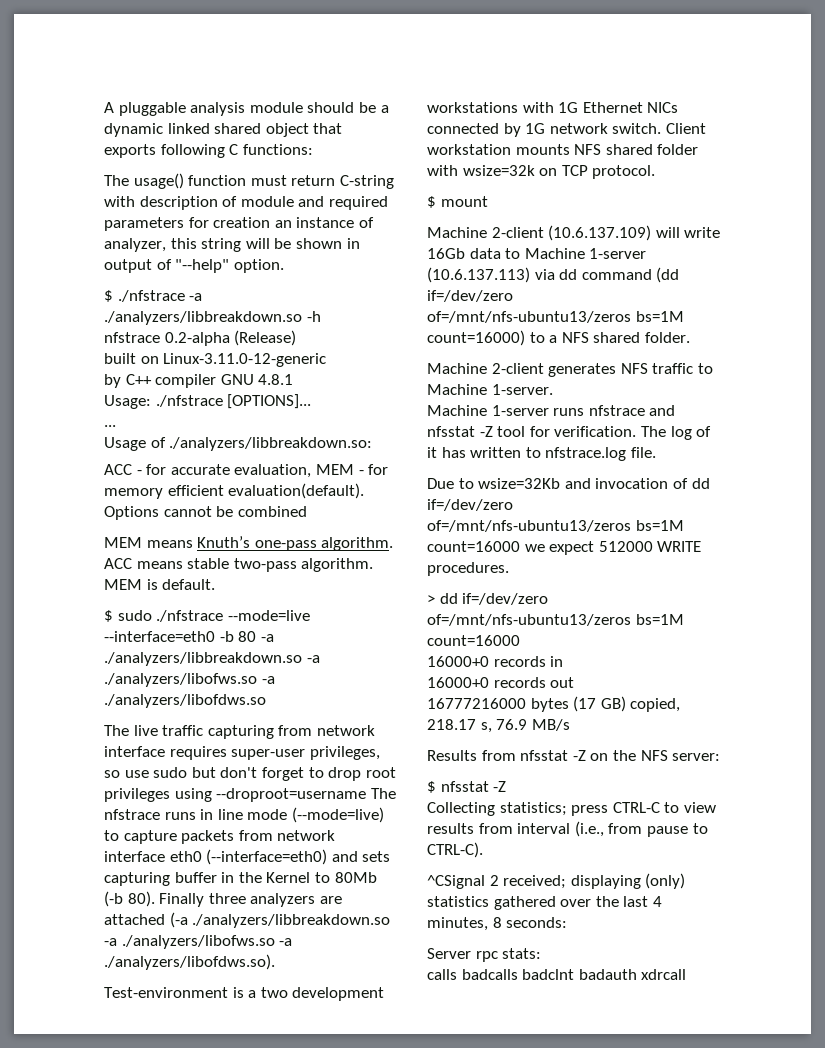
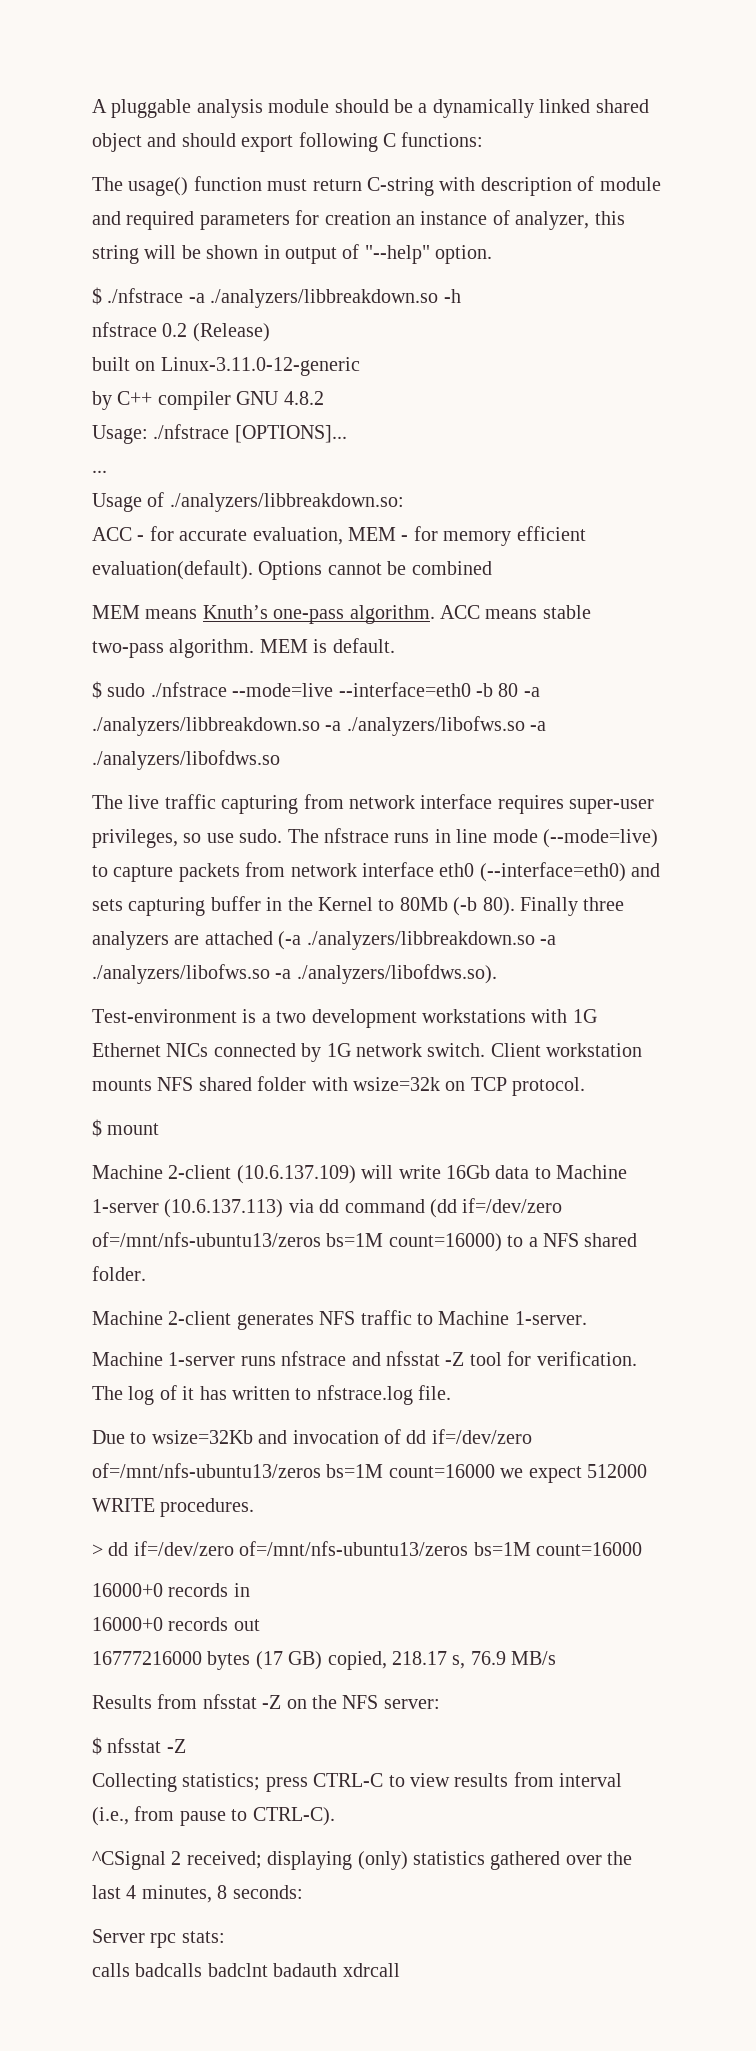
- A pluggable analysis module should be a dynamic linked shared object that exports following C functions:
+ A pluggable analysis module should be a dynamically linked shared object and should export following C functions:
- nfstrace 0.2-alpha (Release)
+ nfstrace 0.2 (Release)
- by C++ compiler GNU 4.8.1
+ by C++ compiler GNU 4.8.2
- The live traffic capturing from network interface requires super-user privileges, so use sudo but don't forget to drop root privileges using --droproot=username The nfstrace runs in line mode (--mode=live) to capture packets from network interface eth0 (--interface=eth0) and sets capturing buffer in the Kernel to 80Mb (-b 80).
+ The live traffic capturing from network interface requires super-user privileges, so use sudo. The nfstrace runs in line mode (--mode=live) to capture packets from network interface eth0 (--interface=eth0) and sets capturing buffer in the Kernel to 80Mb (-b 80).

